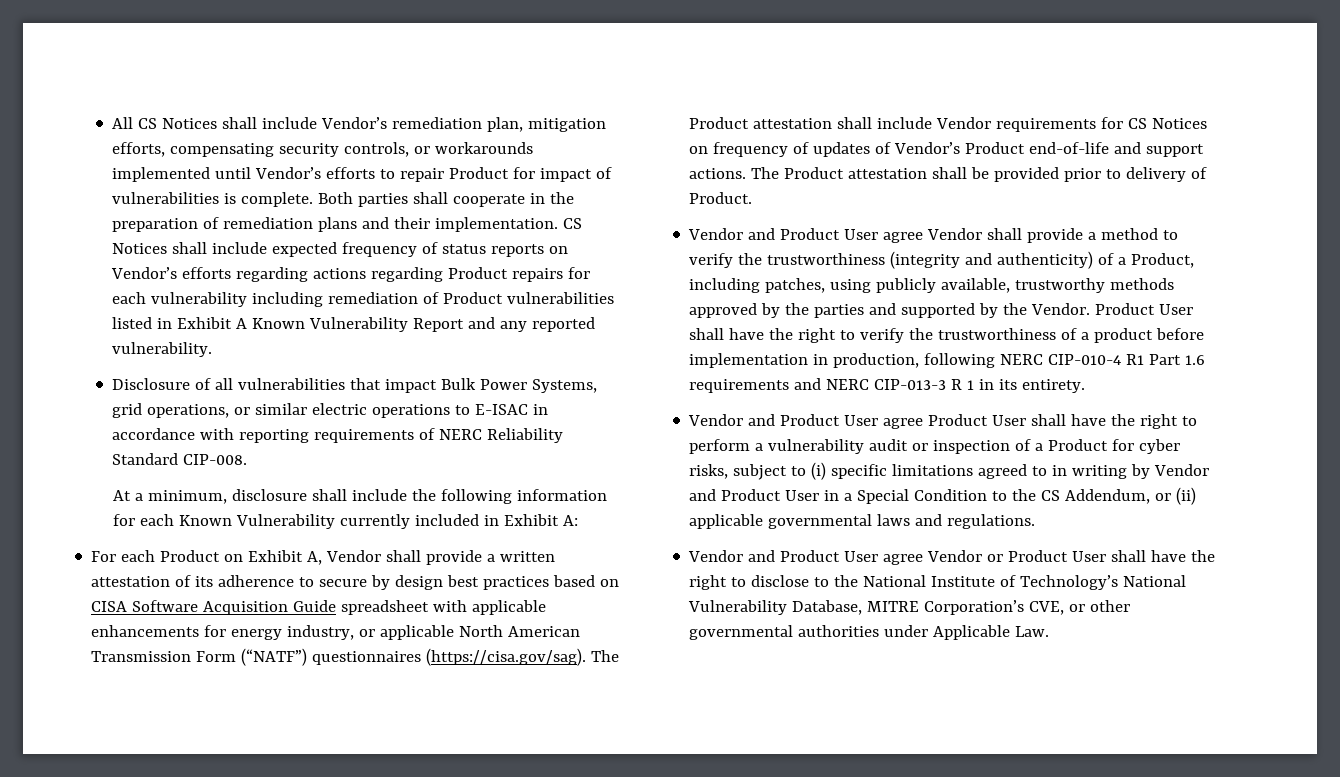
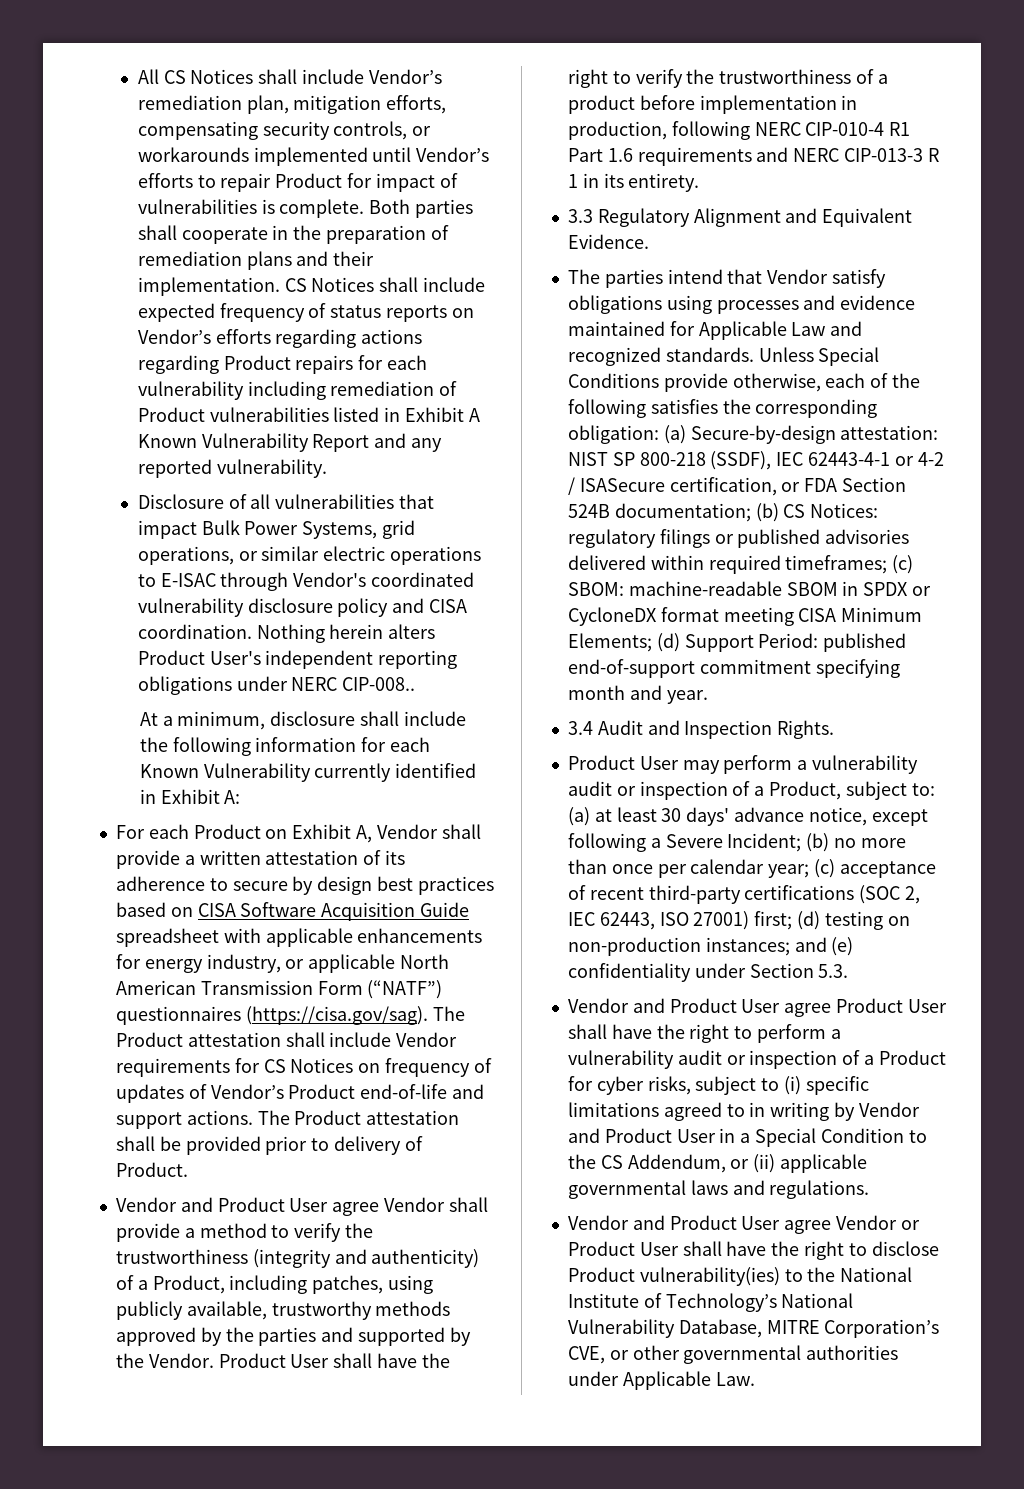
- Disclosure of all vulnerabilities that impact Bulk Power Systems, grid operations, or similar electric operations to E-ISAC in accordance with reporting requirements of NERC Reliability Standard CIP-008.
+ Disclosure of all vulnerabilities that impact Bulk Power Systems, grid operations, or similar electric operations to E-ISAC through Vendor's coordinated vulnerability disclosure policy and CISA coordination. Nothing herein alters Product User's independent reporting obligations under NERC CIP-008..
- At a minimum, disclosure shall include the following information for each Known Vulnerability currently included in Exhibit A:
+ At a minimum, disclosure shall include the following information for each Known Vulnerability currently identified in Exhibit A:
+ 3.3 Regulatory Alignment and Equivalent Evidence.
+ The parties intend that Vendor satisfy obligations using processes and evidence maintained for Applicable Law and recognized standards. Unless Special Conditions provide otherwise, each of the following satisfies the corresponding obligation: (a) Secure-by-design attestation: NIST SP 800-218 (SSDF), IEC 62443-4-1 or 4-2 / ISASecure certification, or FDA Section 524B documentation; (b) CS Notices: regulatory filings or published advisories delivered within required timeframes; (c) SBOM: machine-readable SBOM in SPDX or CycloneDX format meeting CISA Minimum Elements; (d) Support Period: published end-of-support commitment specifying month and year.
+ 3.4 Audit and Inspection Rights.
+ Product User may perform a vulnerability audit or inspection of a Product, subject to: (a) at least 30 days' advance notice, except following a Severe Incident; (b) no more than once per calendar year; (c) acceptance of recent third-party certifications (SOC 2, IEC 62443, ISO 27001) first; (d) testing on non-production instances; and (e) confidentiality under Section 5.3.
- Vendor and Product User agree Vendor or Product User shall have the right to disclose to the National Institute of Technology’s National Vulnerability Database, MITRE Corporation’s CVE, or other governmental authorities under Applicable Law.
+ Vendor and Product User agree Vendor or Product User shall have the right to disclose Product vulnerability(ies) to the National Institute of Technology’s National Vulnerability Database, MITRE Corporation’s CVE, or other governmental authorities under Applicable Law.

